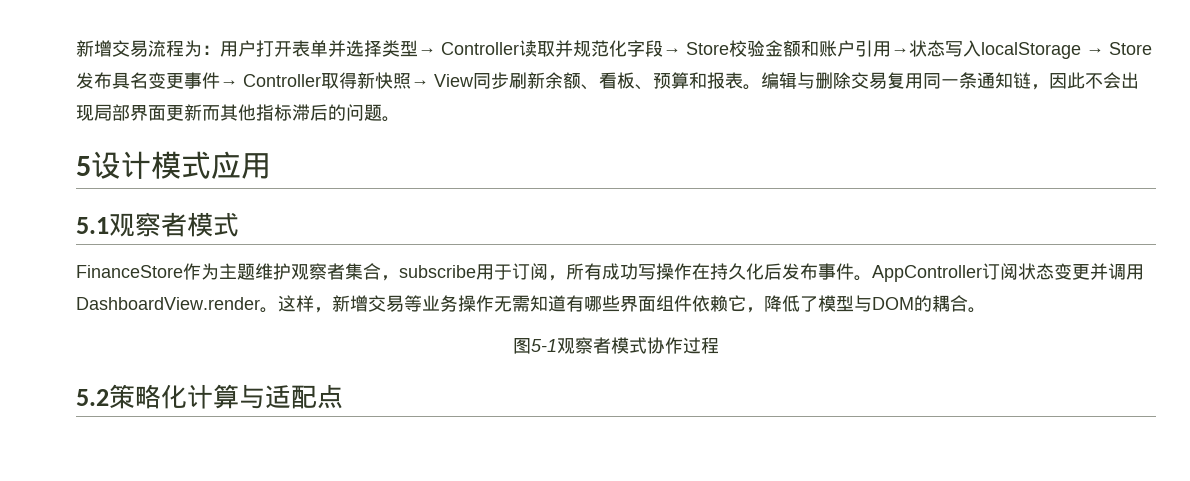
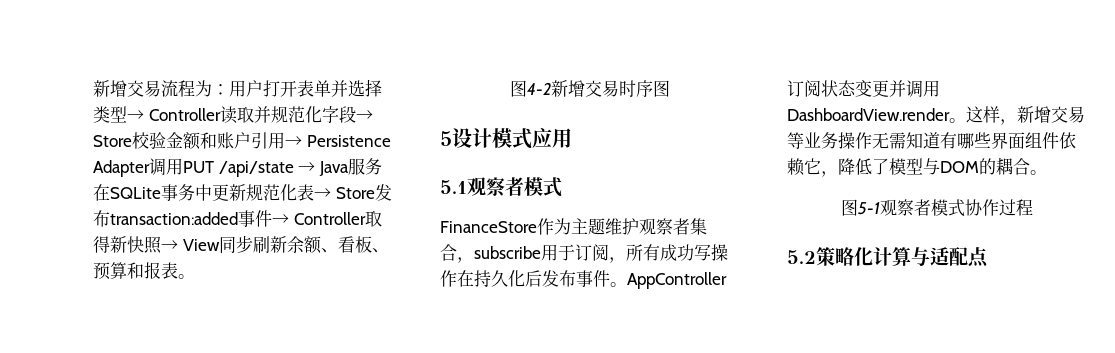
- 新增交易流程为：用户打开表单并选择类型→ Controller读取并规范化字段→ Store校验金额和账户引用→状态写入localStorage → Store发布具名变更事件→ Controller取得新快照→ View同步刷新余额、看板、预算和报表。编辑与删除交易复用同一条通知链，因此不会出现局部界面更新而其他指标滞后的问题。
+ 新增交易流程为：用户打开表单并选择类型→ Controller读取并规范化字段→ Store校验金额和账户引用→ Persistence Adapter调用PUT /api/state → Java服务在SQLite事务中更新规范化表→ Store发布transaction:added事件→ Controller取得新快照→ View同步刷新余额、看板、预算和报表。
+ 图4-2新增交易时序图

